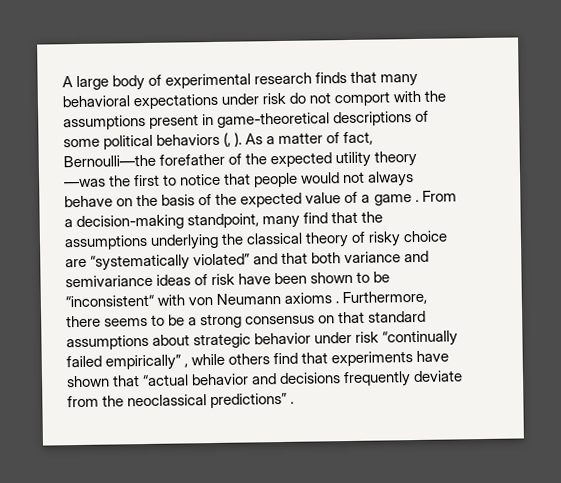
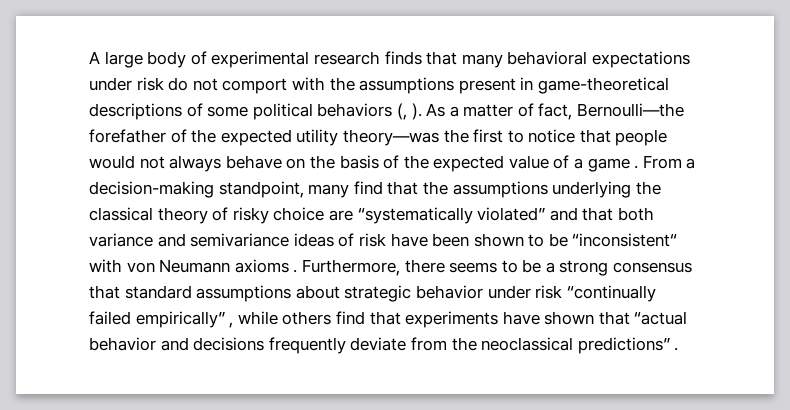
- As a matter of fact, Bernoulli—the forefather of the expected utility theory —was the first to notice that people would not always behave on the basis of the expected value of a game .
+ As a matter of fact, Bernoulli—the forefather of the expected utility theory—was the first to notice that people would not always behave on the basis of the expected value of a game .
- Furthermore, there seems to be a strong consensus on that standard assumptions about strategic behavior under risk “continually failed empirically” , while others find that experiments have shown that “actual behavior and decisions frequently deviate from the neoclassical predictions” .
+ Furthermore, there seems to be a strong consensus that standard assumptions about strategic behavior under risk “continually failed empirically” , while others find that experiments have shown that “actual behavior and decisions frequently deviate from the neoclassical predictions” .

